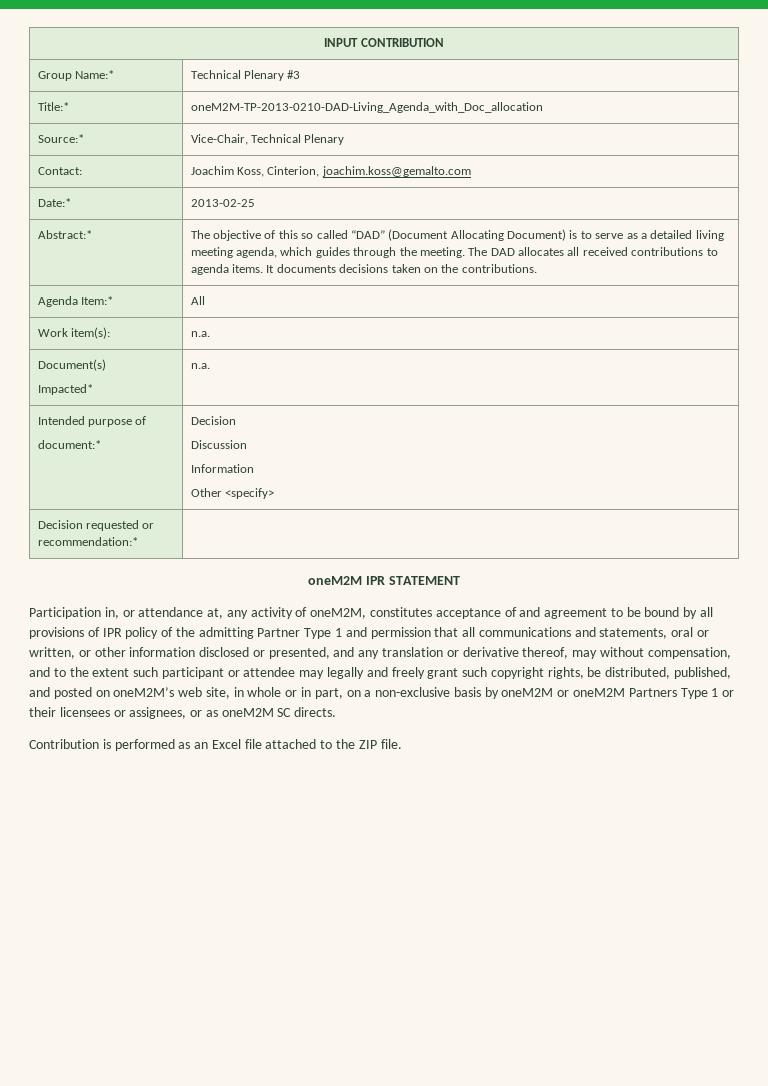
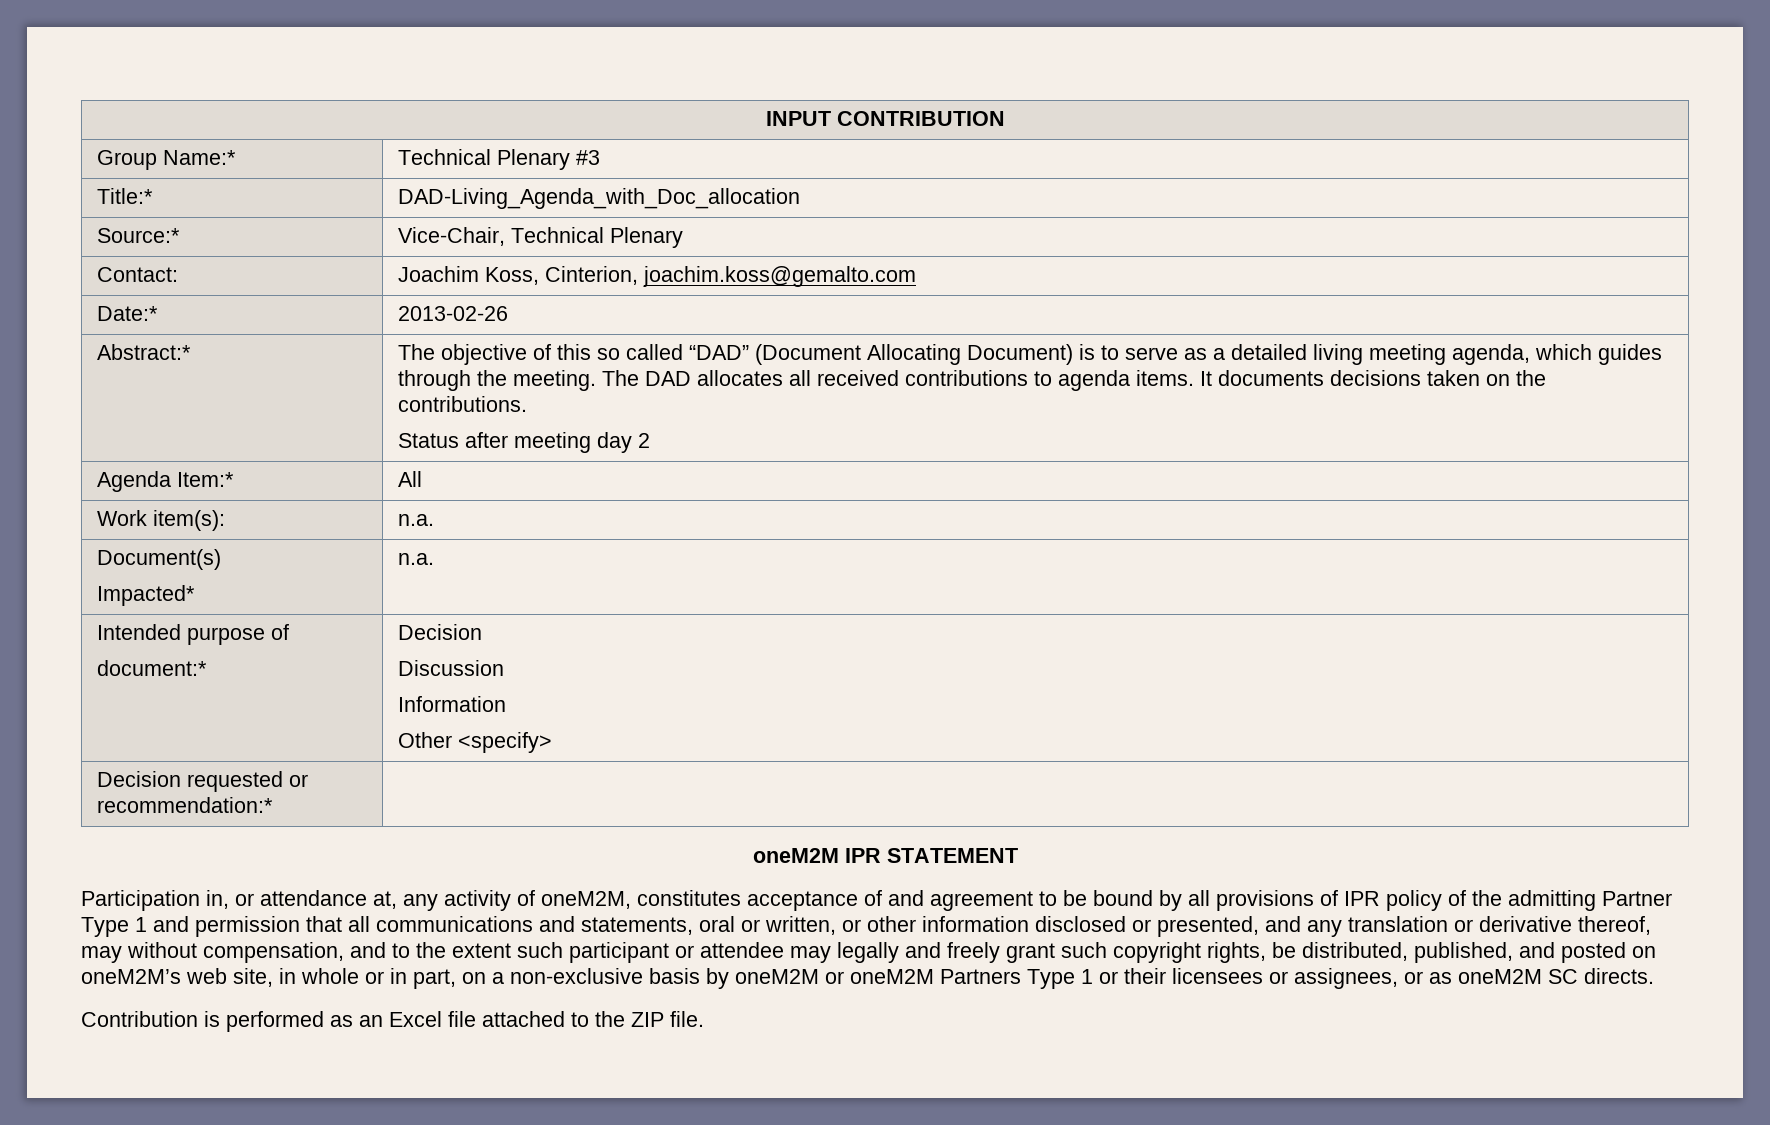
- Title:* | oneM2M-TP-2013-0210-DAD-Living_Agenda_with_Doc_allocation
+ Title:* | DAD-Living_Agenda_with_Doc_allocation
- Date:* | 2013-02-25
+ Date:* | 2013-02-26
+ Status after meeting day 2

